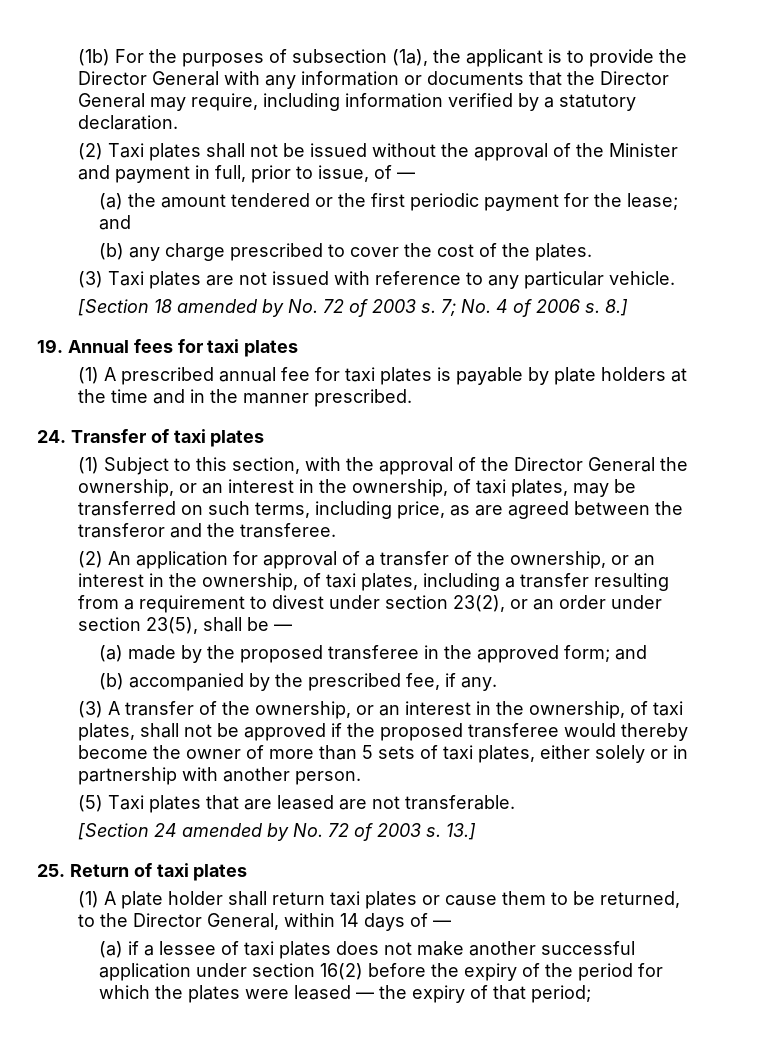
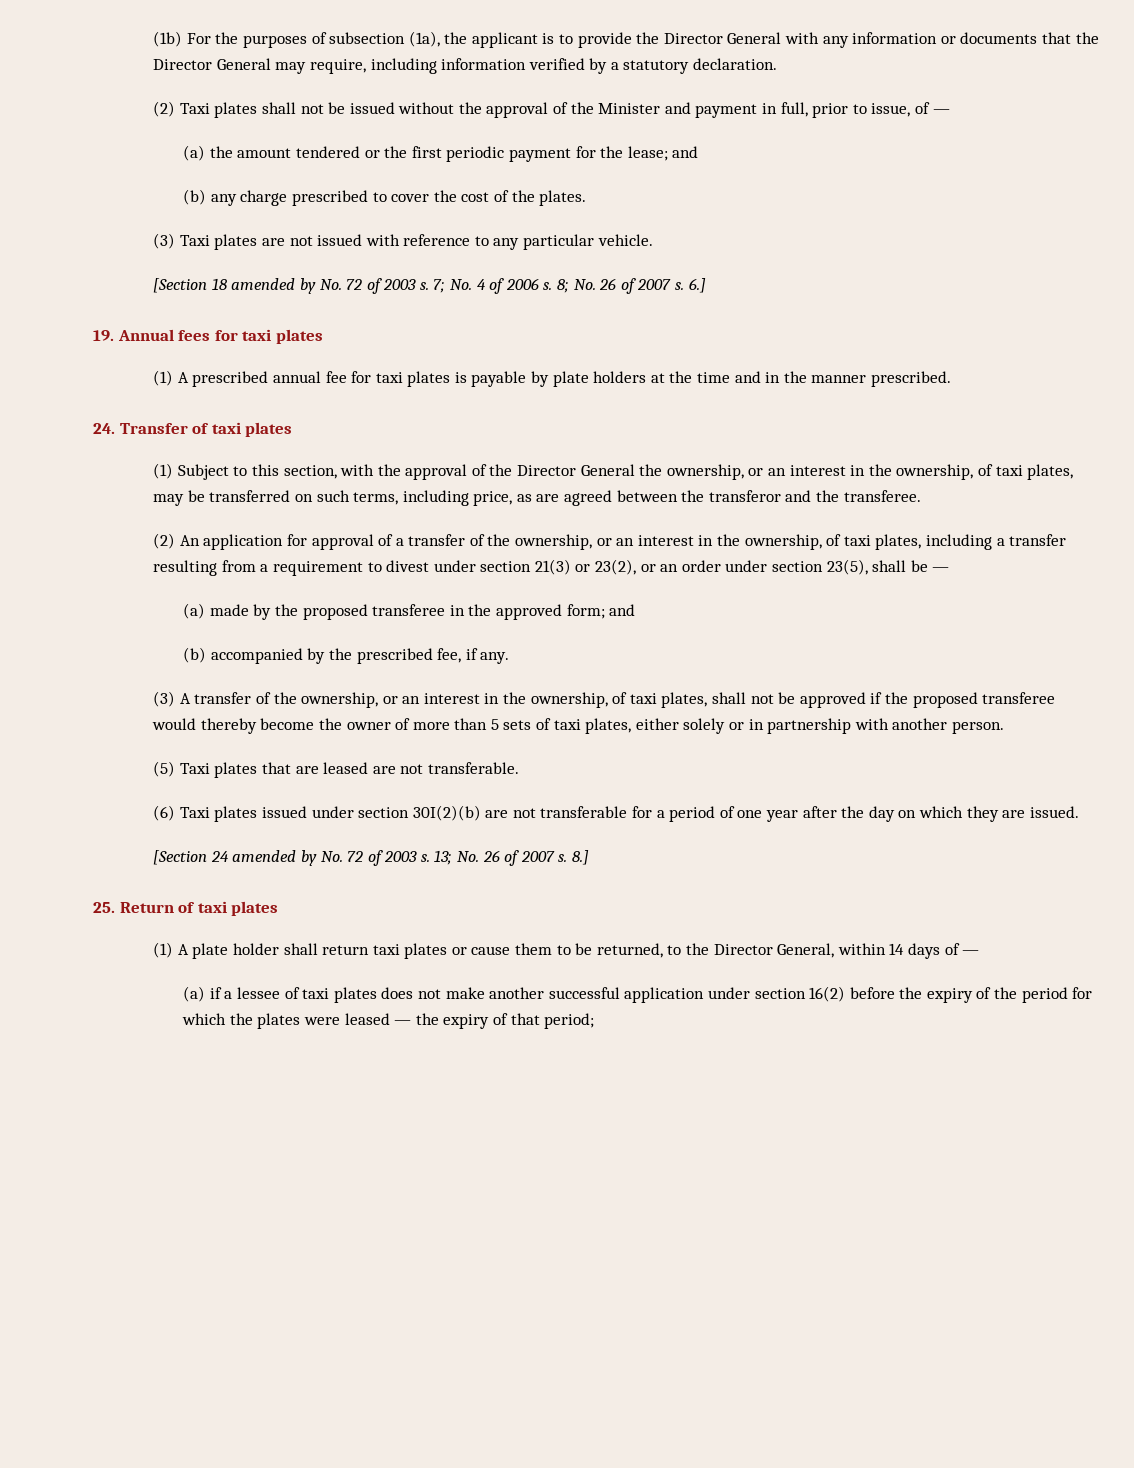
- 8.]
+ 8; No. 26 of 2007 s. 6.]
- (2) An application for approval of a transfer of the ownership, or an interest in the ownership, of taxi plates, including a transfer resulting from a requirement to divest under section 23(2), or an order under section 23(5), shall be —
+ (2) An application for approval of a transfer of the ownership, or an interest in the ownership, of taxi plates, including a transfer resulting from a requirement to divest under section 21(3) or 23(2), or an order under section 23(5), shall be —
+ (6) Taxi plates issued under section 30I(2)(b) are not transferable for a period of one year after the day on which they are issued.
- 13.]
+ 13; No. 26 of 2007 s. 8.]

